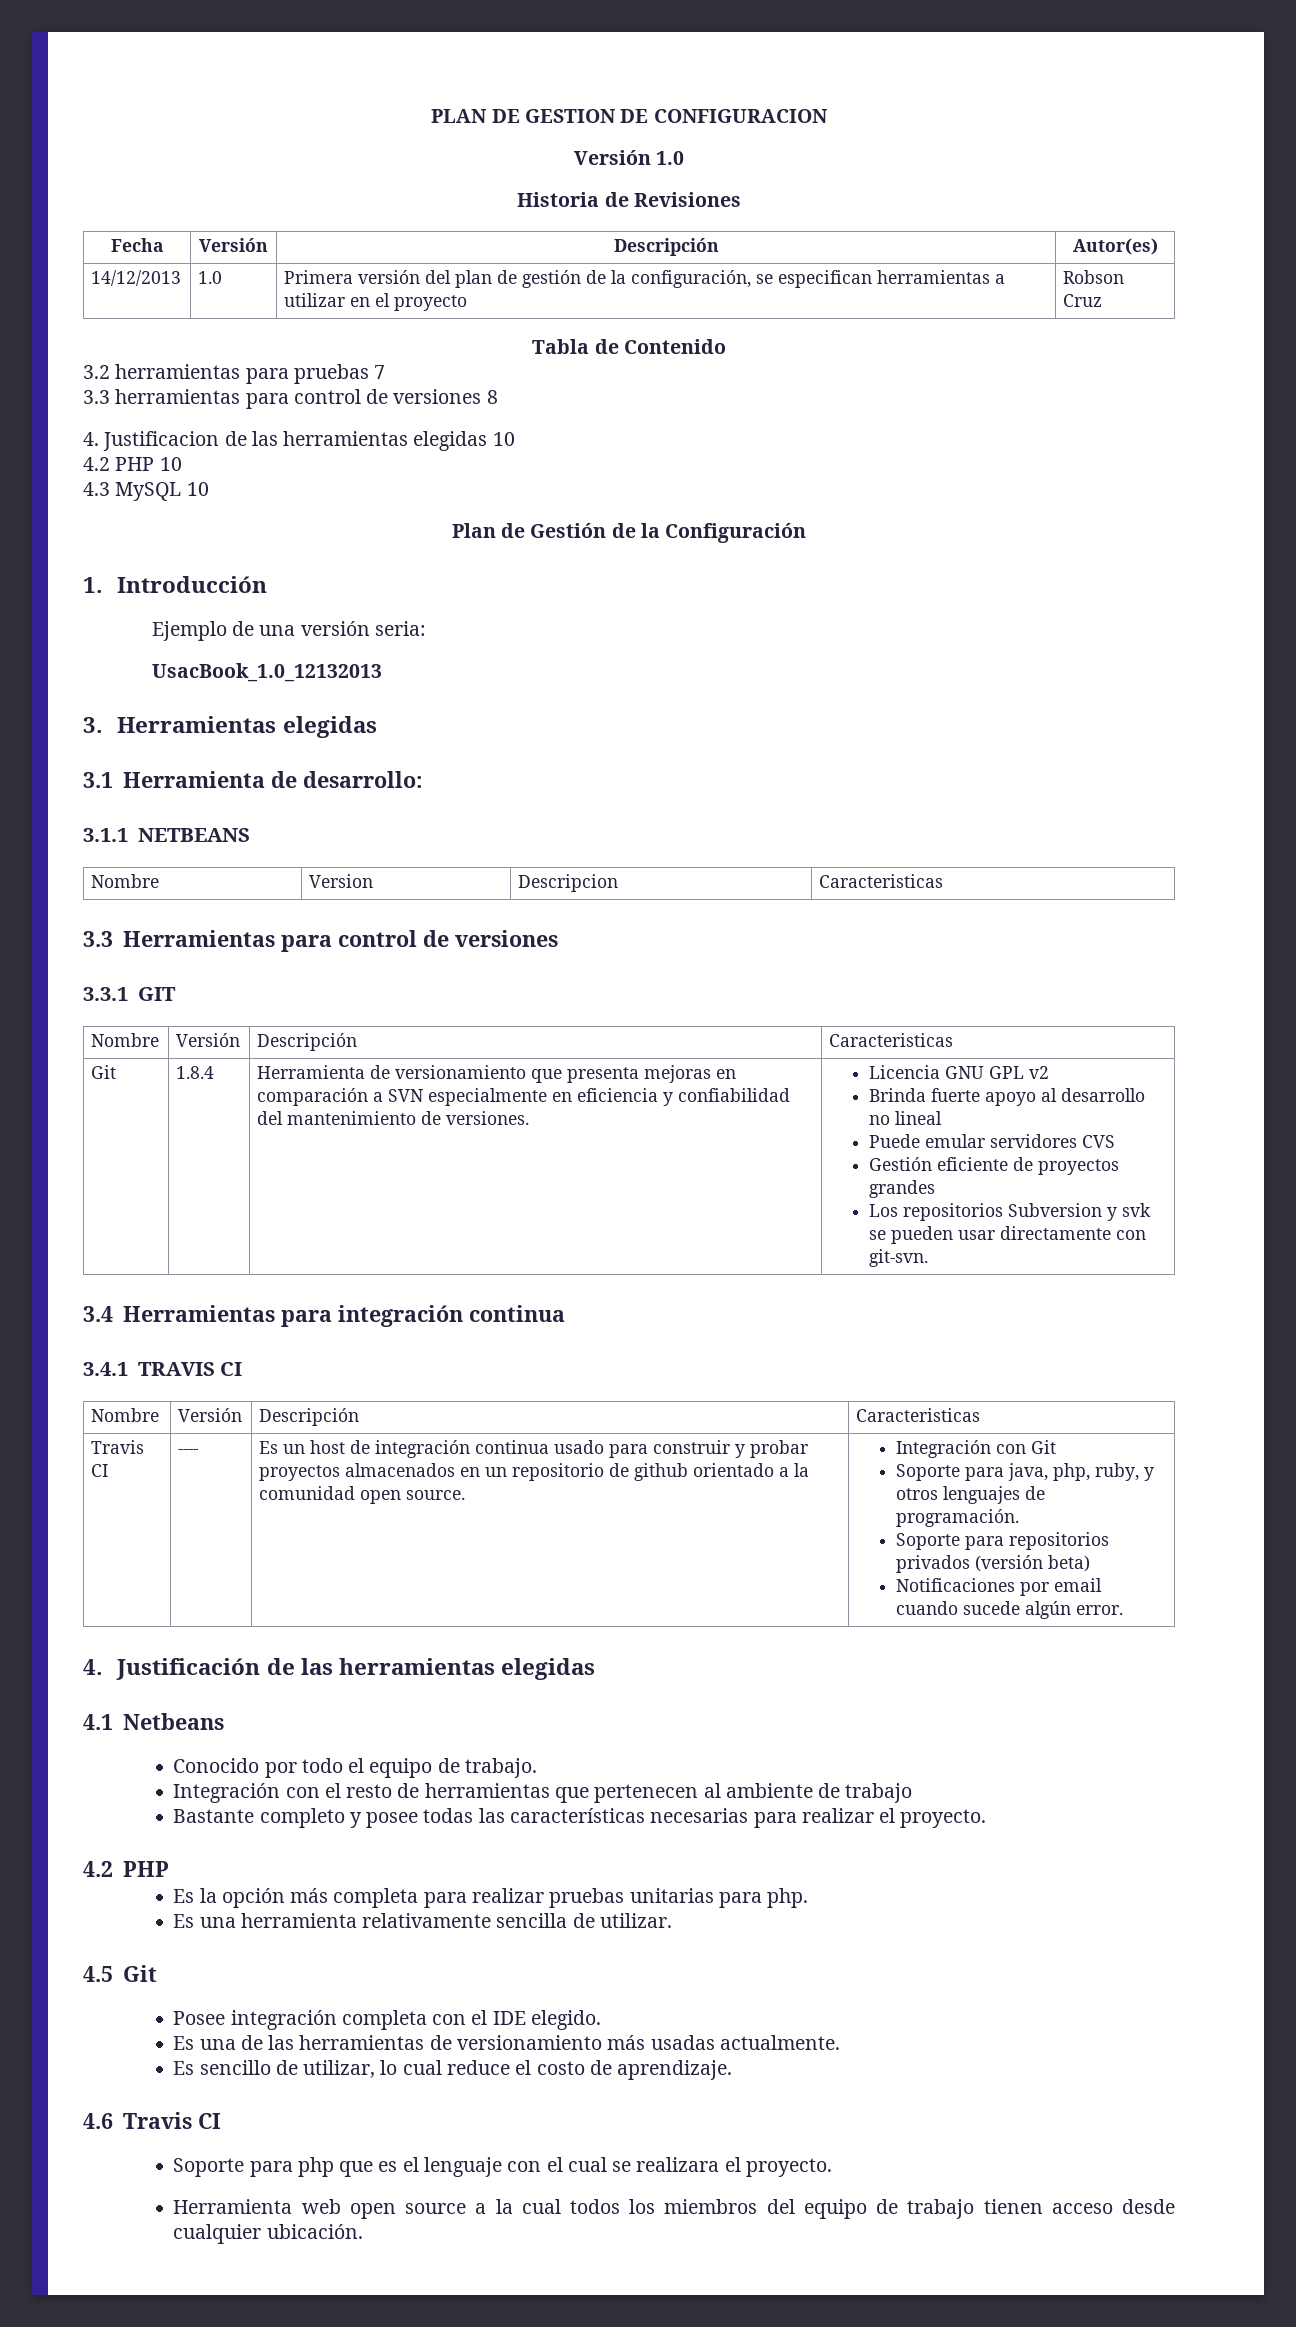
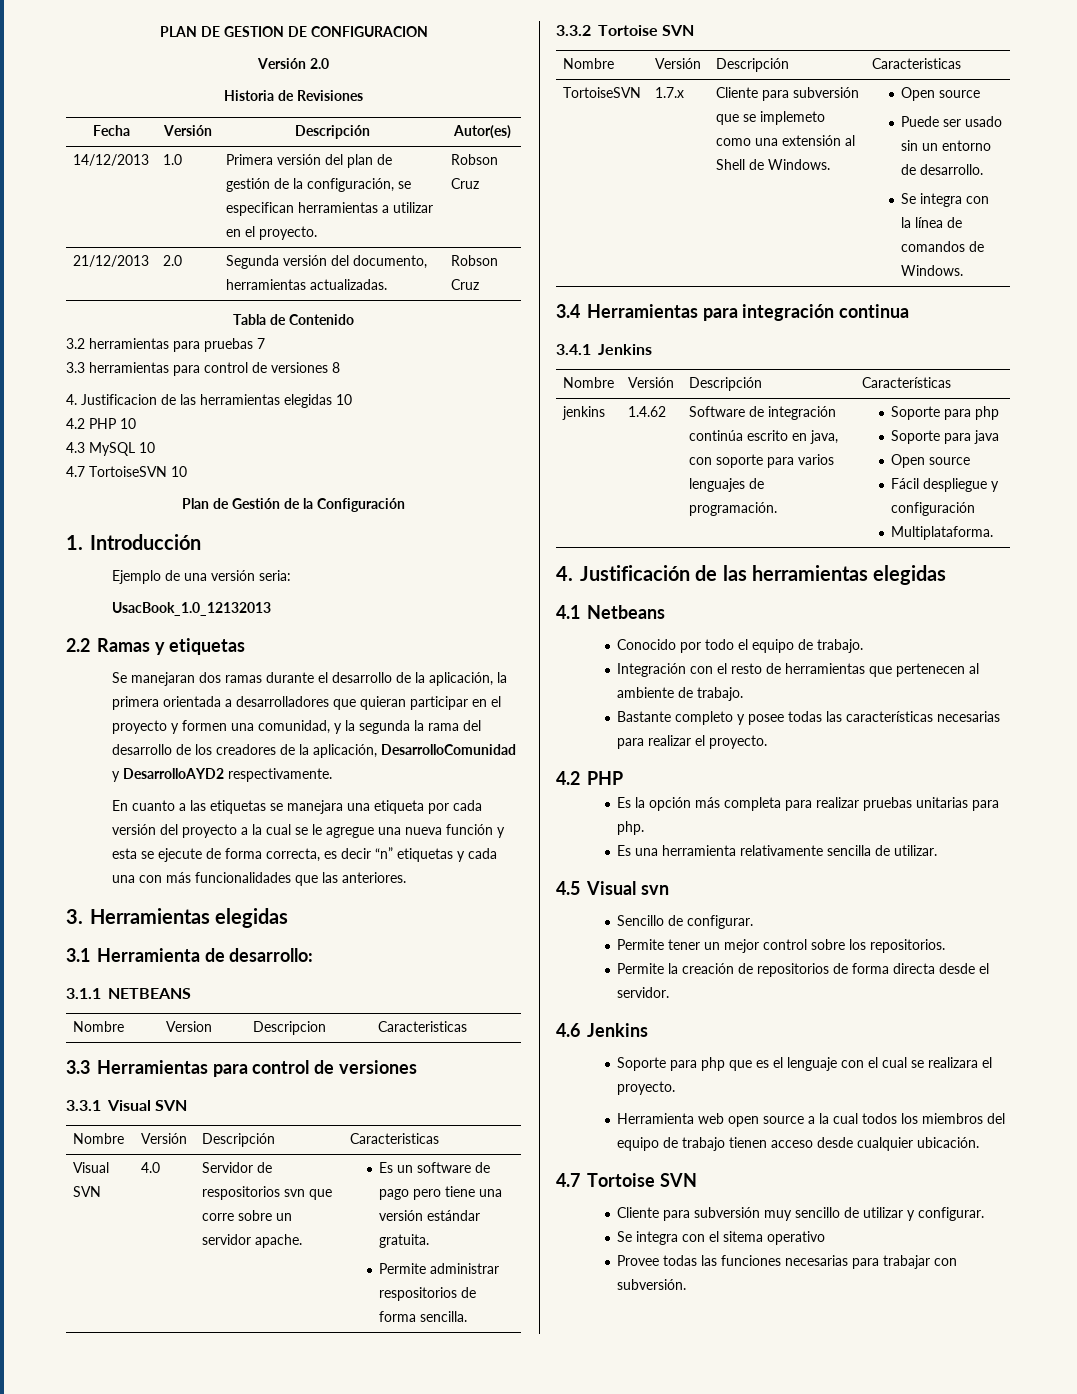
- Versión 1.0
+ Versión 2.0
- 14/12/2013 | 1.0 | Primera versión del plan de gestión de la configuración, se especifican herramientas a utilizar en el proyecto | Robson Cruz
+ 14/12/2013 | 1.0 | Primera versión del plan de gestión de la configuración, se especifican herramientas a utilizar en el proyecto. | Robson Cruz
+ 21/12/2013 | 2.0 | Segunda versión del documento, herramientas actualizadas. | Robson Cruz
+ 4.7 TortoiseSVN 10
+ 2.2 Ramas y etiquetas
+ Se manejaran dos ramas durante el desarrollo de la aplicación, la primera orientada a desarrolladores que quieran participar en el proyecto y formen una comunidad, y la segunda la rama del desarrollo de los creadores de la aplicación, DesarrolloComunidad y DesarrolloAYD2 respectivamente.
+ En cuanto a las etiquetas se manejara una etiqueta por cada versión del proyecto a la cual se le agregue una nueva función y esta se ejecute de forma correcta, es decir “n” etiquetas y cada una con más funcionalidades que las anteriores.
- 3.3.1 GIT
+ 3.3.1 Visual SVN
  Nombre | Versión | Descripción | Caracteristicas
- Git | 1.8.4 | Herramienta de versionamiento que presenta mejoras en comparación a SVN especialmente en eficiencia y confiabilidad del mantenimiento de versiones. | Licencia GNU GPL v2
- Brinda fuerte apoyo al desarrollo no lineal
- Puede emular servidores CVS
- Gestión eficiente de proyectos grandes
- Los repositorios Subversion y svk se pueden usar directamente con git-svn.
+ Visual SVN | 4.0 | Servidor de respositorios svn que corre sobre un servidor apache. | Es un software de pago pero tiene una versión estándar gratuita.
+ Permite administrar respositorios de forma sencilla.
+ 3.3.2 Tortoise SVN
+ Nombre | Versión | Descripción | Caracteristicas
+ TortoiseSVN | 1.7.x | Cliente para subversión que se implemeto como una extensión al Shell de Windows. | Open source
+ Puede ser usado sin un entorno de desarrollo.
+ Se integra con la línea de comandos de Windows.
  3.4 Herramientas para integración continua
- 3.4.1 TRAVIS CI
- Nombre | Versión | Descripción | Caracteristicas
- Travis CI | ---- | Es un host de integración continua usado para construir y probar proyectos almacenados en un repositorio de github orientado a la comunidad open source. | Integración con Git
- Soporte para java, php, ruby, y otros lenguajes de programación.
- Soporte para repositorios privados (versión beta)
- Notificaciones por email cuando sucede algún error.
+ 3.4.1 Jenkins
+ Nombre | Versión | Descripción | Características
+ jenkins | 1.4.62 | Software de integración continúa escrito en java, con soporte para varios lenguajes de programación. | Soporte para php
+ Soporte para java
+ Open source
+ Fácil despliegue y configuración
+ Multiplataforma.
- Integración con el resto de herramientas que pertenecen al ambiente de trabajo
+ Integración con el resto de herramientas que pertenecen al ambiente de trabajo.
- 4.5 Git
- Posee integración completa con el IDE elegido.
- Es una de las herramientas de versionamiento más usadas actualmente.
- Es sencillo de utilizar, lo cual reduce el costo de aprendizaje.
+ 4.5 Visual svn
+ Sencillo de configurar.
+ Permite tener un mejor control sobre los repositorios.
+ Permite la creación de repositorios de forma directa desde el servidor.
- 4.6 Travis CI
+ 4.6 Jenkins
+ 4.7 Tortoise SVN
+ Cliente para subversión muy sencillo de utilizar y configurar.
+ Se integra con el sitema operativo
+ Provee todas las funciones necesarias para trabajar con subversión.

